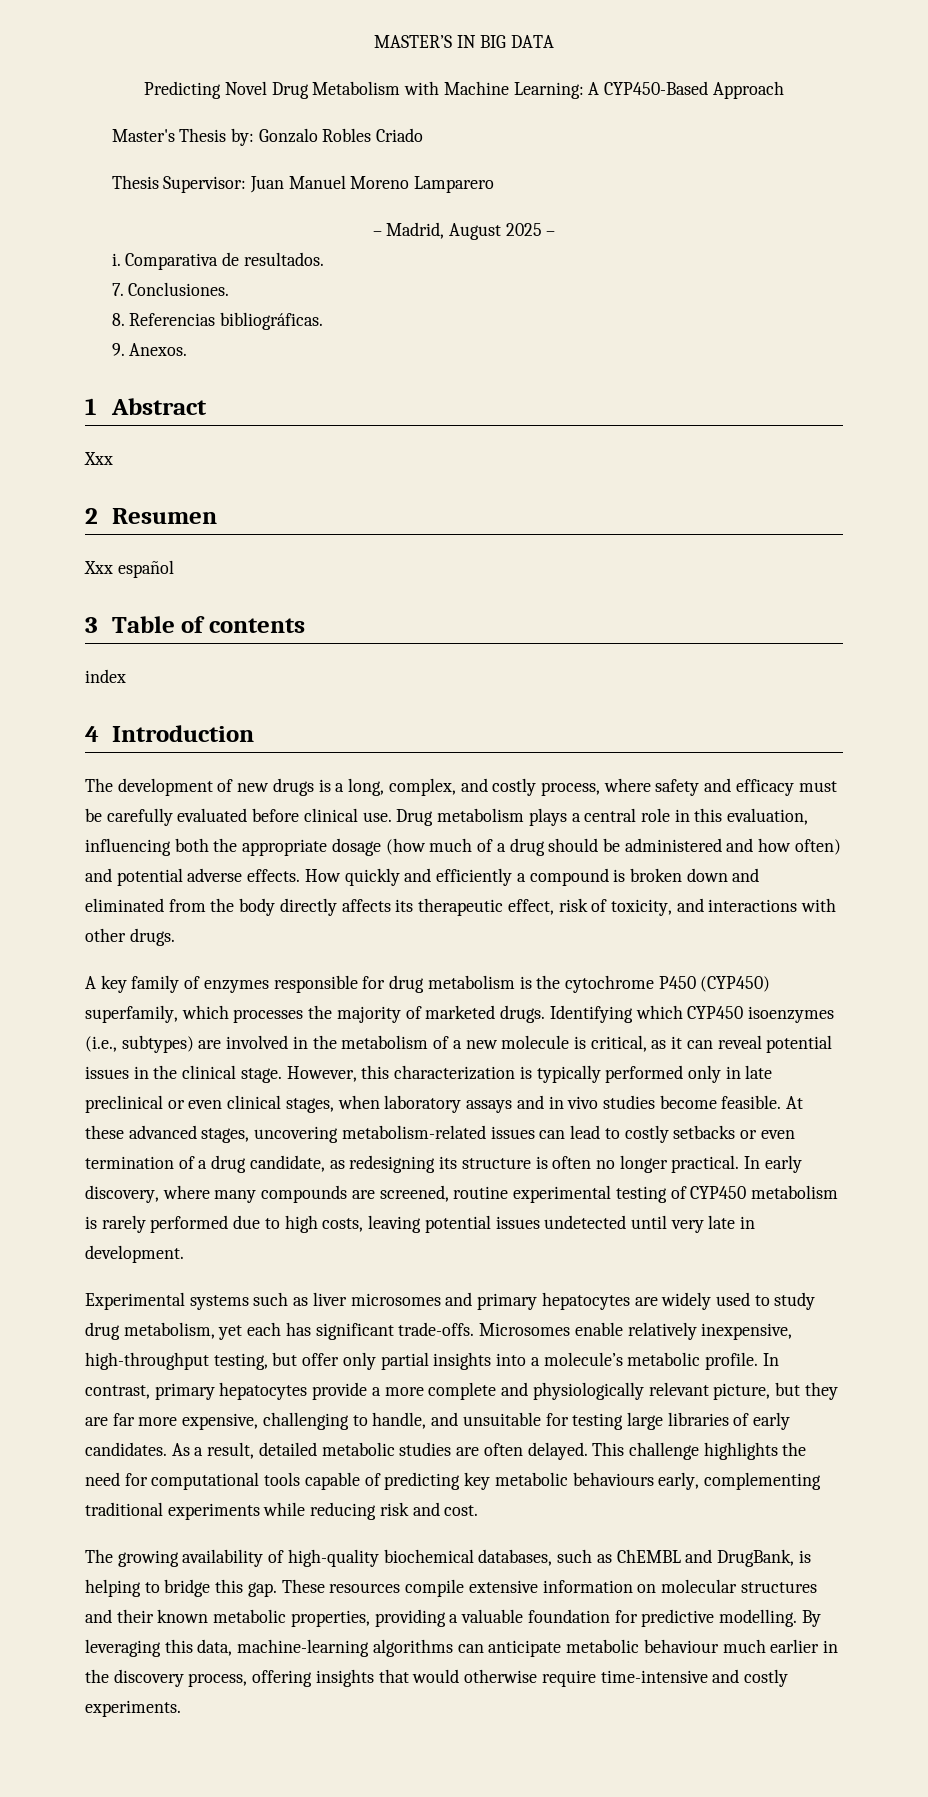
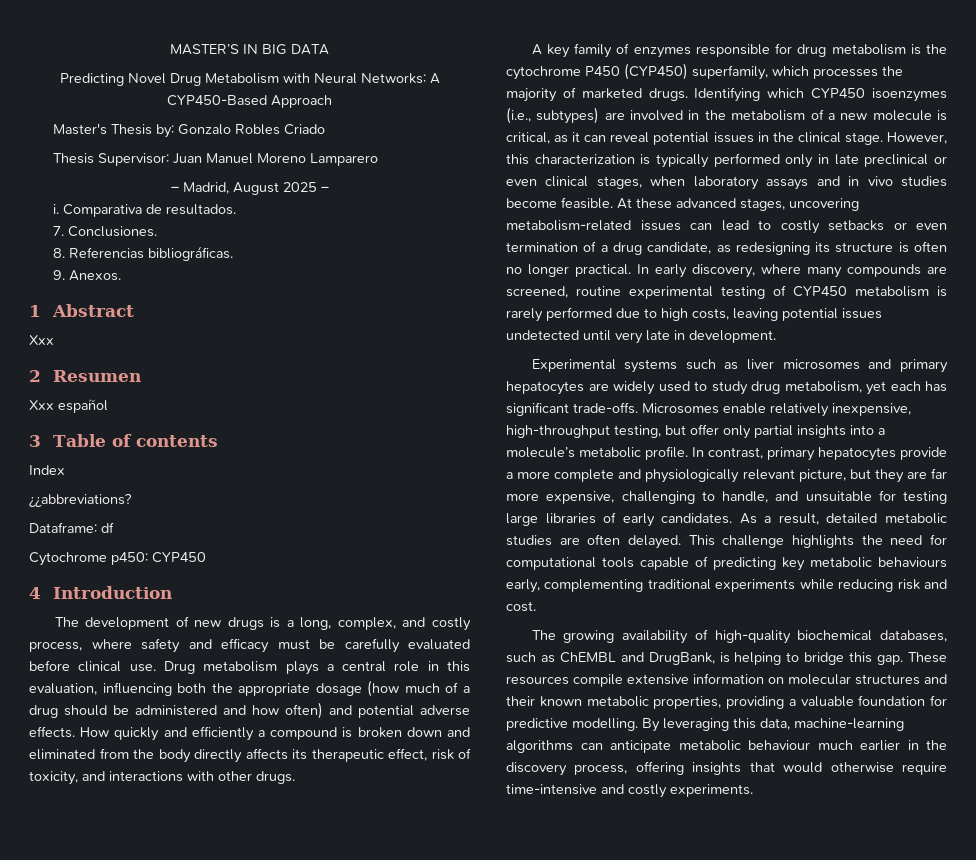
- Predicting Novel Drug Metabolism with Machine Learning: A CYP450-Based Approach
+ Predicting Novel Drug Metabolism with Neural Networks: A CYP450-Based Approach
- index
+ Index
+ ¿¿abbreviations?
+ Dataframe: df
+ Cytochrome p450: CYP450

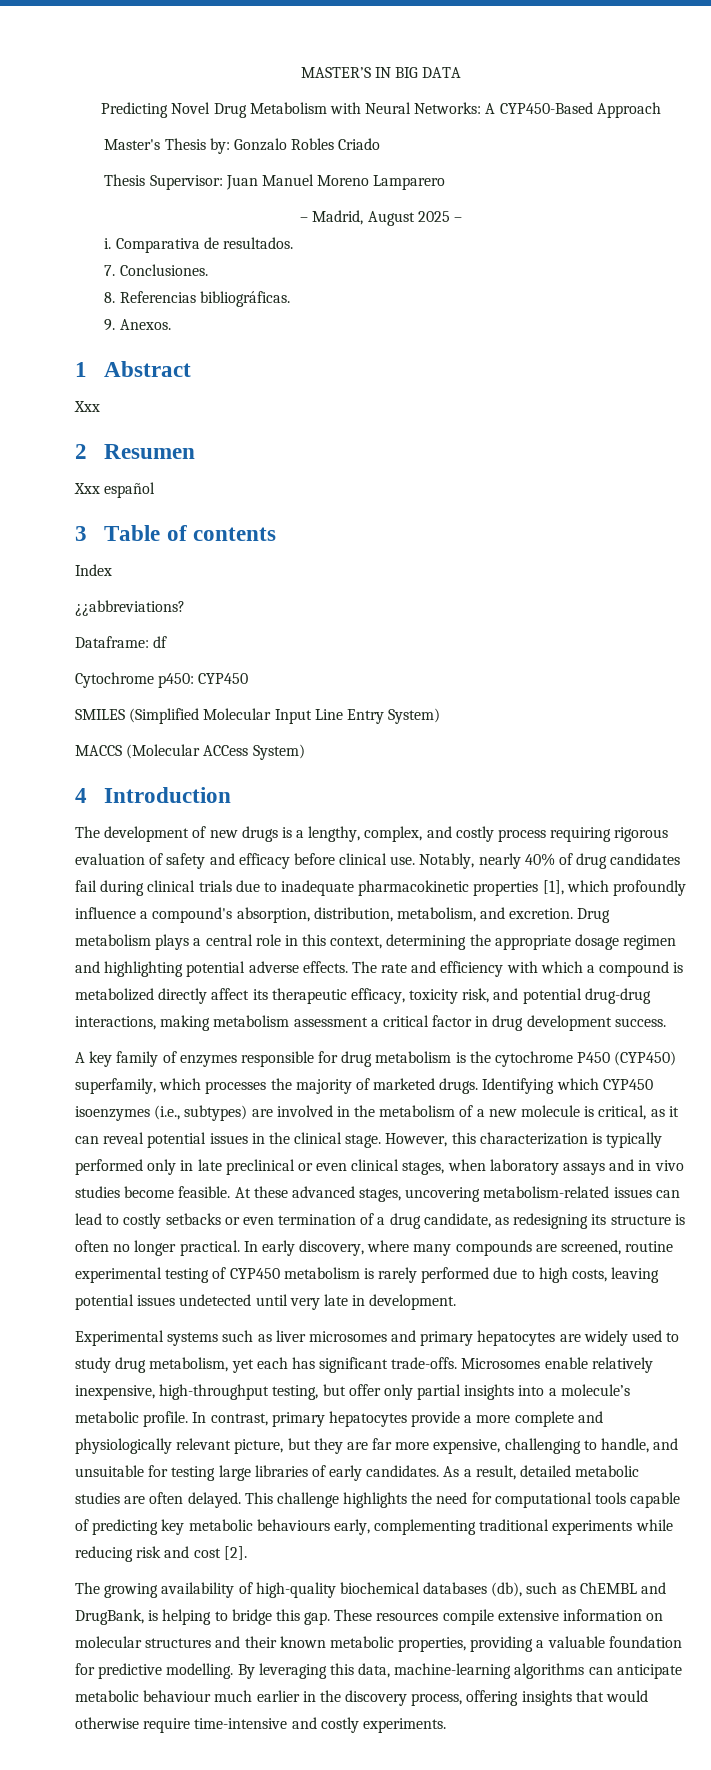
+ SMILES (Simplified Molecular Input Line Entry System)
+ MACCS (Molecular ACCess System)
- The development of new drugs is a long, complex, and costly process, where safety and efficacy must be carefully evaluated before clinical use.
+ The development of new drugs is a lengthy, complex, and costly process requiring rigorous evaluation of safety and efficacy before clinical use. Notably, nearly 40% of drug candidates fail during clinical trials due to inadequate pharmacokinetic properties [1], which profoundly influence a compound's absorption, distribution, metabolism, and excretion.
- Drug metabolism plays a central role in this evaluation, influencing both the appropriate dosage (how much of a drug should be administered and how often) and potential adverse effects. How quickly and efficiently a compound is broken down and eliminated from the body directly affects its therapeutic effect, risk of toxicity, and interactions with other drugs.
+ Drug metabolism plays a central role in this context, determining the appropriate dosage regimen and highlighting potential adverse effects. The rate and efficiency with which a compound is metabolized directly affect its therapeutic efficacy, toxicity risk, and potential drug-drug interactions, making metabolism assessment a critical factor in drug development success.
- This challenge highlights the need for computational tools capable of predicting key metabolic behaviours early, complementing traditional experiments while reducing risk and cost.
+ This challenge highlights the need for computational tools capable of predicting key metabolic behaviours early, complementing traditional experiments while reducing risk and cost [2].
- The growing availability of high-quality biochemical databases, such as ChEMBL and DrugBank, is helping to bridge this gap.
+ The growing availability of high-quality biochemical databases (db), such as ChEMBL and DrugBank, is helping to bridge this gap.

